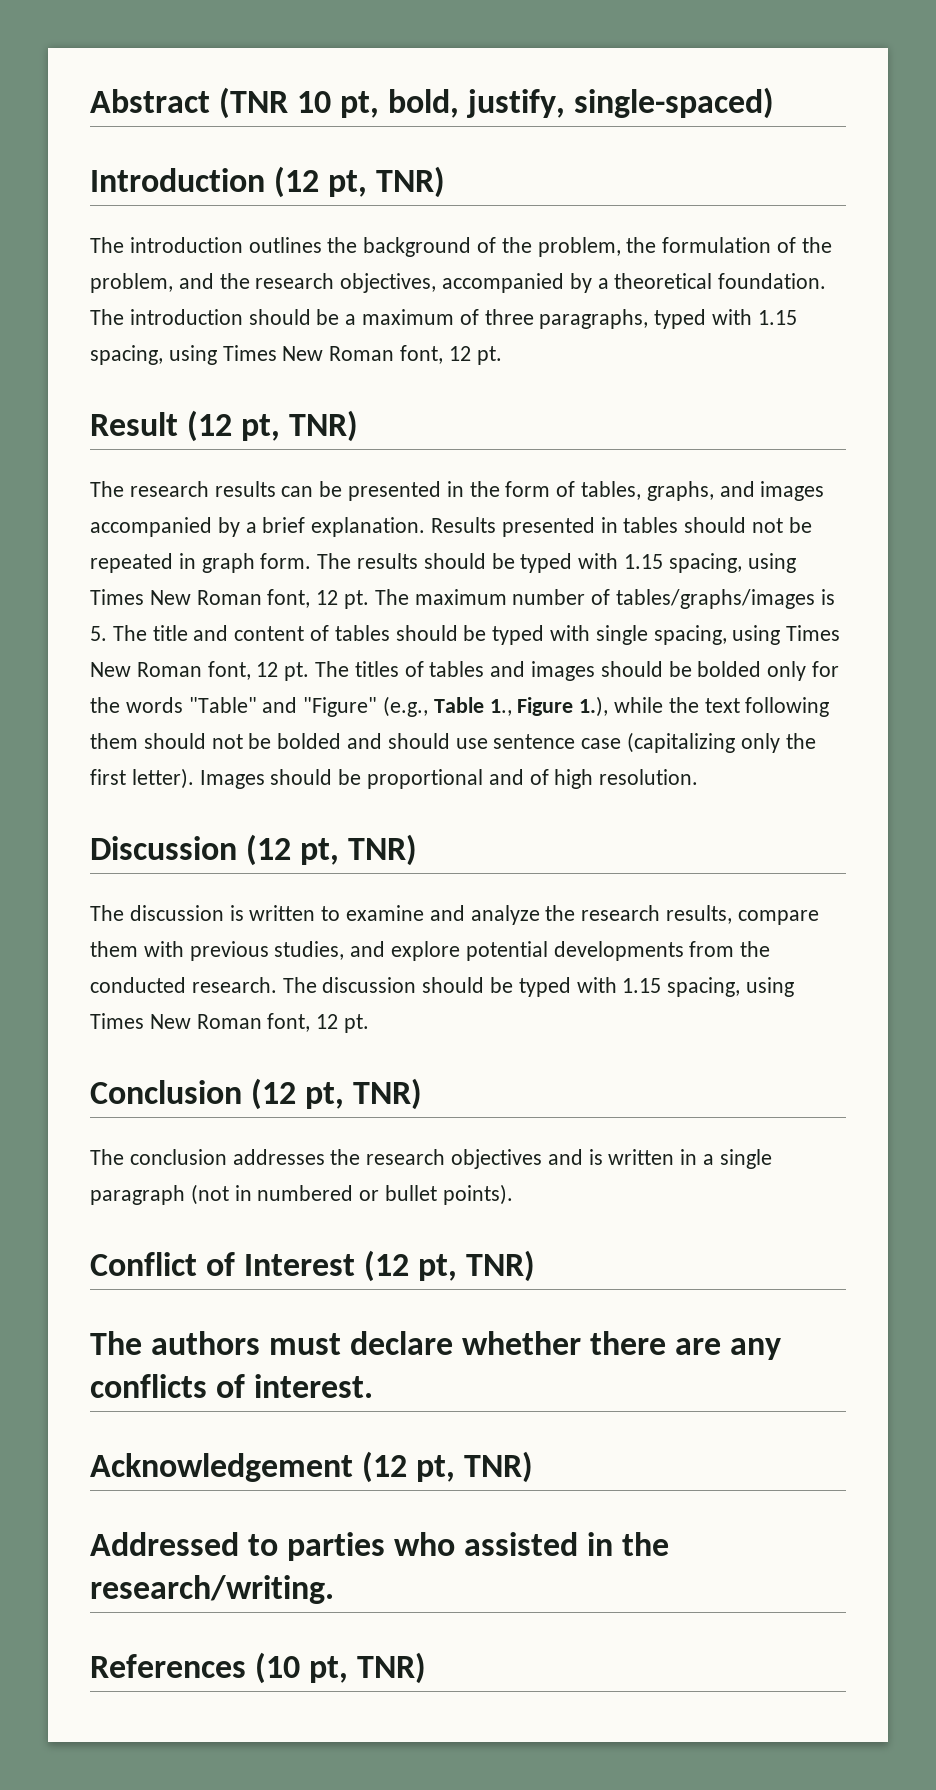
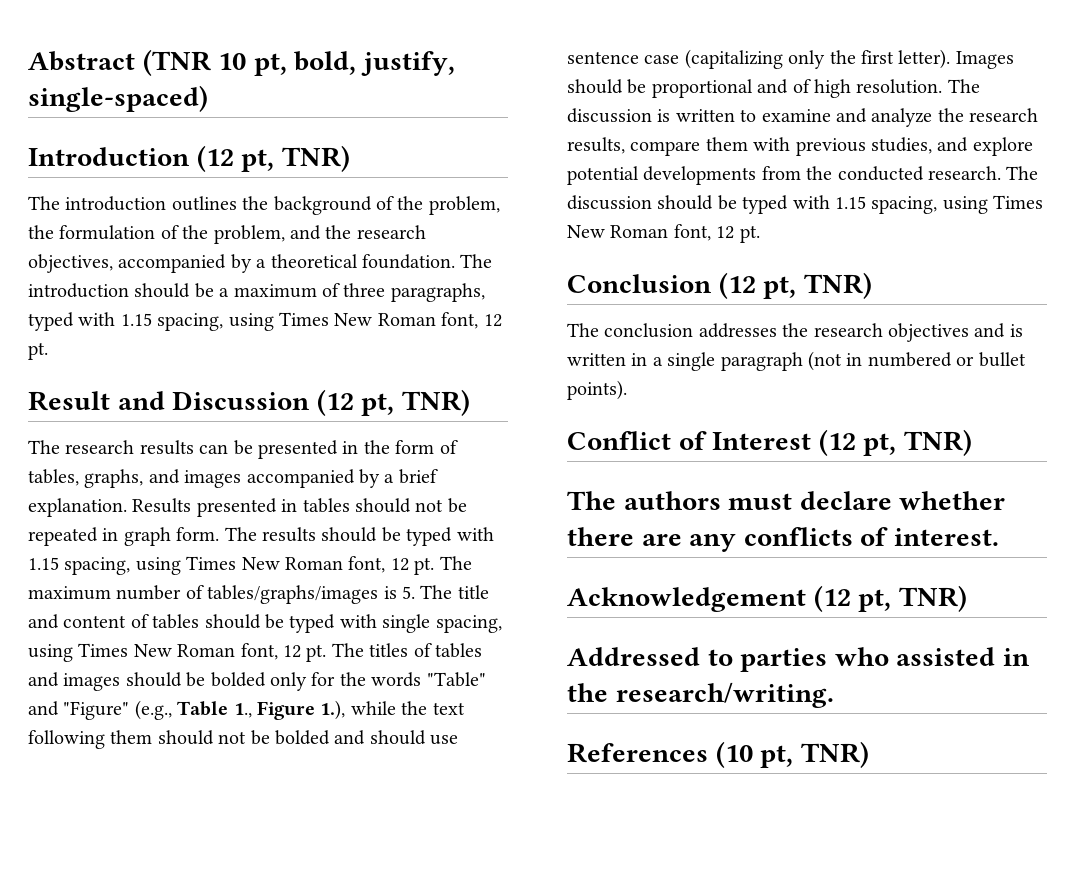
- Result (12 pt, TNR)
+ Result and Discussion (12 pt, TNR)
- Images should be proportional and of high resolution.
- Discussion (12 pt, TNR)
- The discussion is written to examine and analyze the research results, compare them with previous studies, and explore potential developments from the conducted research.
+ Images should be proportional and of high resolution. The discussion is written to examine and analyze the research results, compare them with previous studies, and explore potential developments from the conducted research.

